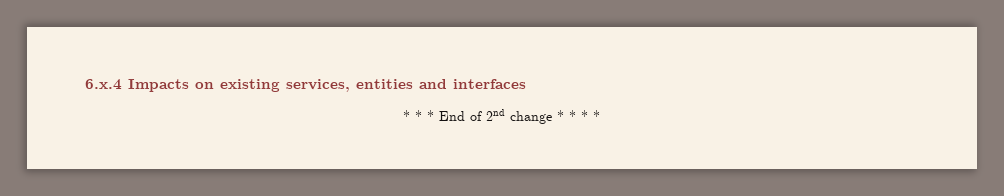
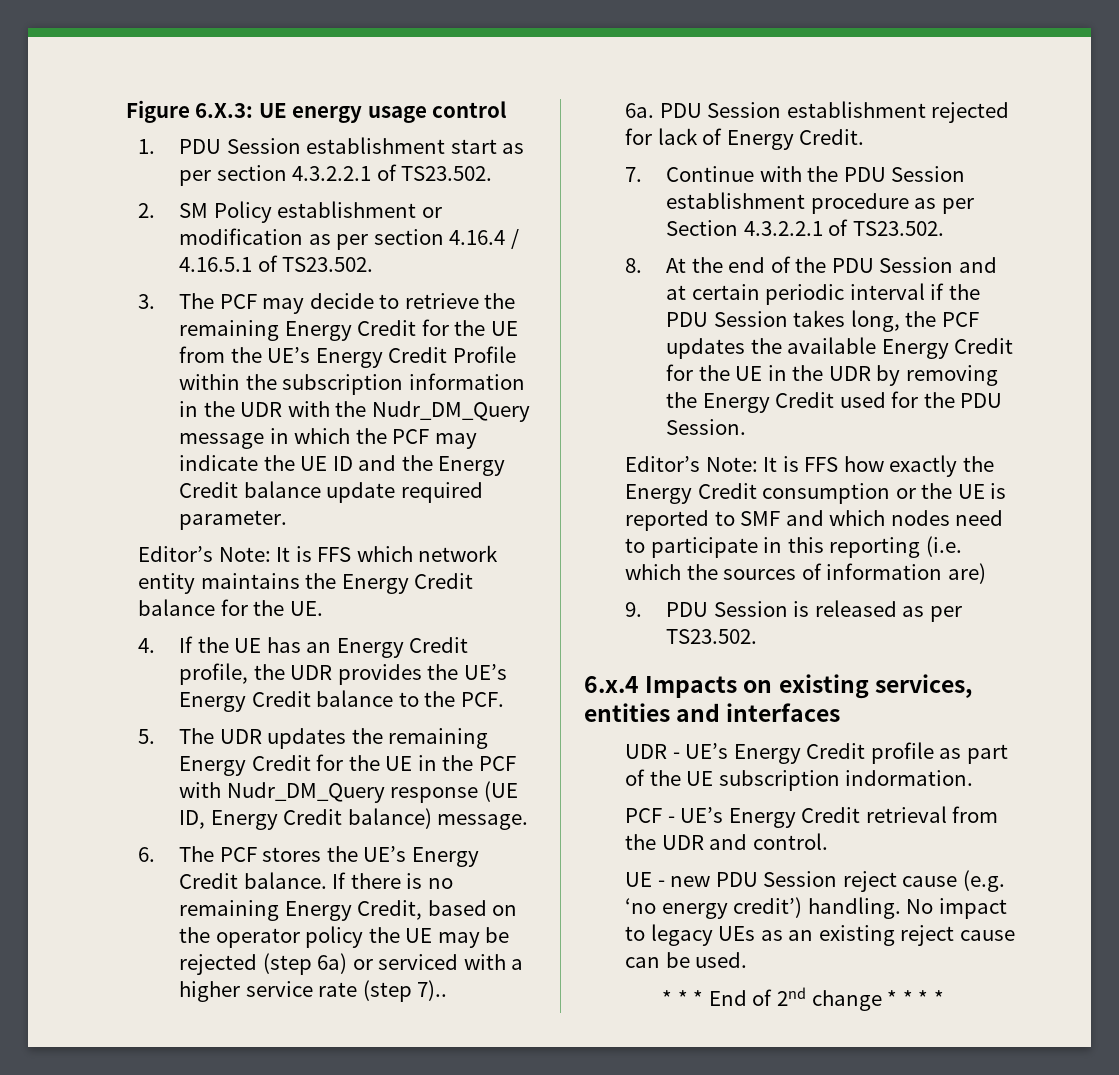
+ Figure 6.X.3: UE energy usage control
+ 1. PDU Session establishment start as per section 4.3.2.2.1 of TS23.502.
+ 2. SM Policy establishment or modification as per section 4.16.4 / 4.16.5.1 of TS23.502.
+ 3. The PCF may decide to retrieve the remaining Energy Credit for the UE from the UE’s Energy Credit Profile within the subscription information in the UDR with the Nudr_DM_Query message in which the PCF may indicate the UE ID and the Energy Credit balance update required parameter.
+ Editor’s Note: It is FFS which network entity maintains the Energy Credit balance for the UE.
+ 4. If the UE has an Energy Credit profile, the UDR provides the UE’s Energy Credit balance to the PCF.
+ 5. The UDR updates the remaining Energy Credit for the UE in the PCF with Nudr_DM_Query response (UE ID, Energy Credit balance) message.
+ 6. The PCF stores the UE’s Energy Credit balance. If there is no remaining Energy Credit, based on the operator policy the UE may be rejected (step 6a) or serviced with a higher service rate (step 7)..
+ 6a. PDU Session establishment rejected for lack of Energy Credit.
+ 7. Continue with the PDU Session establishment procedure as per Section 4.3.2.2.1 of TS23.502.
+ 8. At the end of the PDU Session and at certain periodic interval if the PDU Session takes long, the PCF updates the available Energy Credit for the UE in the UDR by removing the Energy Credit used for the PDU Session.
+ Editor’s Note: It is FFS how exactly the Energy Credit consumption or the UE is reported to SMF and which nodes need to participate in this reporting (i.e. which the sources of information are)
+ 9. PDU Session is released as per TS23.502.
+ UDR - UE’s Energy Credit profile as part of the UE subscription indormation.
+ PCF - UE’s Energy Credit retrieval from the UDR and control.
+ UE - new PDU Session reject cause (e.g. ‘no energy credit’) handling. No impact to legacy UEs as an existing reject cause can be used.

